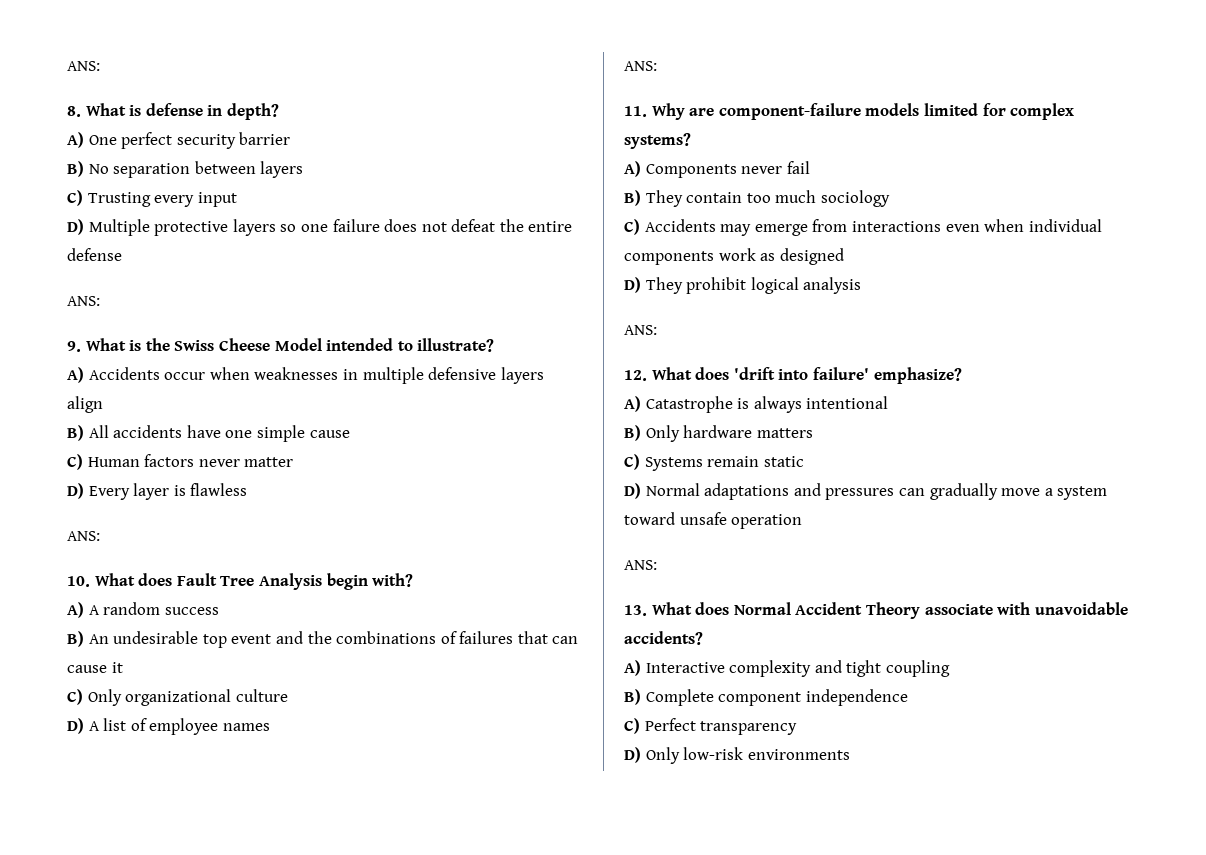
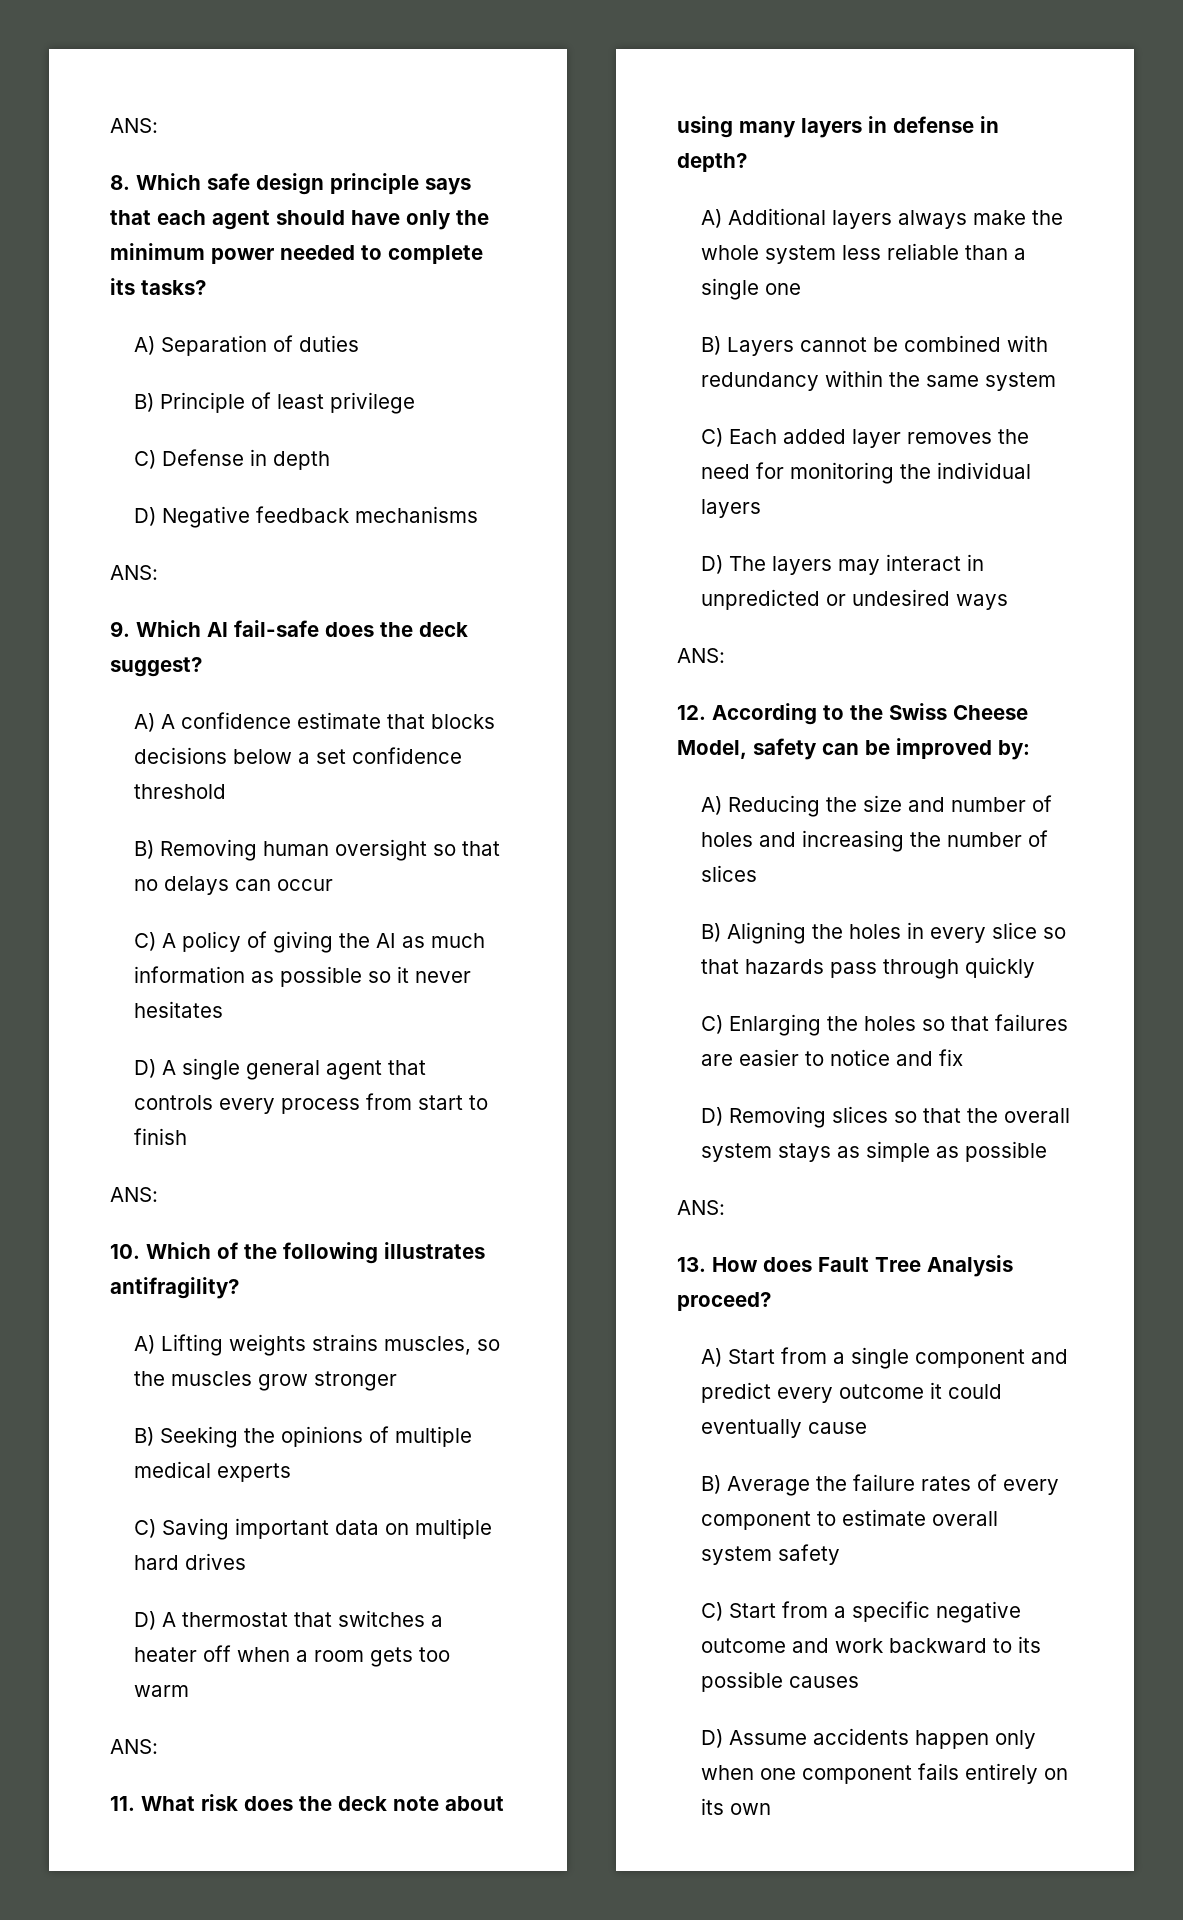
- 8. What is defense in depth?
- A) One perfect security barrier
- B) No separation between layers
- C) Trusting every input
- D) Multiple protective layers so one failure does not defeat the entire defense
+ 8. Which safe design principle says that each agent should have only the minimum power needed to complete its tasks?
+ A) Separation of duties
+ B) Principle of least privilege
+ C) Defense in depth
+ D) Negative feedback mechanisms
  ANS:
- 9. What is the Swiss Cheese Model intended to illustrate?
- A) Accidents occur when weaknesses in multiple defensive layers align
- B) All accidents have one simple cause
- C) Human factors never matter
- D) Every layer is flawless
+ 9. Which AI fail-safe does the deck suggest?
+ A) A confidence estimate that blocks decisions below a set confidence threshold
+ B) Removing human oversight so that no delays can occur
+ C) A policy of giving the AI as much information as possible so it never hesitates
+ D) A single general agent that controls every process from start to finish
  ANS:
- 10. What does Fault Tree Analysis begin with?
- A) A random success
- B) An undesirable top event and the combinations of failures that can cause it
- C) Only organizational culture
- D) A list of employee names
+ 10. Which of the following illustrates antifragility?
+ A) Lifting weights strains muscles, so the muscles grow stronger
+ B) Seeking the opinions of multiple medical experts
+ C) Saving important data on multiple hard drives
+ D) A thermostat that switches a heater off when a room gets too warm
  ANS:
- 11. Why are component-failure models limited for complex systems?
- A) Components never fail
- B) They contain too much sociology
- C) Accidents may emerge from interactions even when individual components work as designed
- D) They prohibit logical analysis
+ 11. What risk does the deck note about using many layers in defense in depth?
+ A) Additional layers always make the whole system less reliable than a single one
+ B) Layers cannot be combined with redundancy within the same system
+ C) Each added layer removes the need for monitoring the individual layers
+ D) The layers may interact in unpredicted or undesired ways
  ANS:
- 12. What does 'drift into failure' emphasize?
- A) Catastrophe is always intentional
- B) Only hardware matters
- C) Systems remain static
- D) Normal adaptations and pressures can gradually move a system toward unsafe operation
+ 12. According to the Swiss Cheese Model, safety can be improved by:
+ A) Reducing the size and number of holes and increasing the number of slices
+ B) Aligning the holes in every slice so that hazards pass through quickly
+ C) Enlarging the holes so that failures are easier to notice and fix
+ D) Removing slices so that the overall system stays as simple as possible
  ANS:
- 13. What does Normal Accident Theory associate with unavoidable accidents?
- A) Interactive complexity and tight coupling
- B) Complete component independence
- C) Perfect transparency
- D) Only low-risk environments
+ 13. How does Fault Tree Analysis proceed?
+ A) Start from a single component and predict every outcome it could eventually cause
+ B) Average the failure rates of every component to estimate overall system safety
+ C) Start from a specific negative outcome and work backward to its possible causes
+ D) Assume accidents happen only when one component fails entirely on its own

